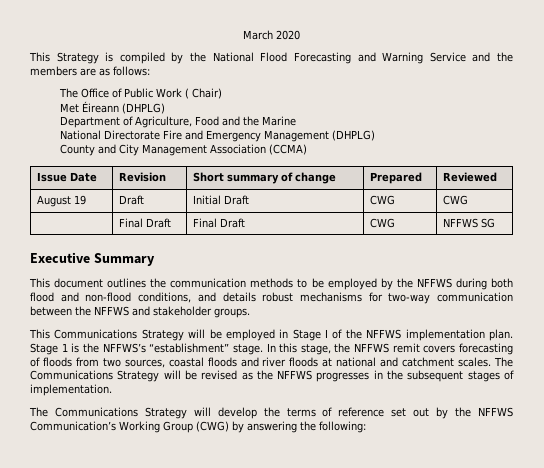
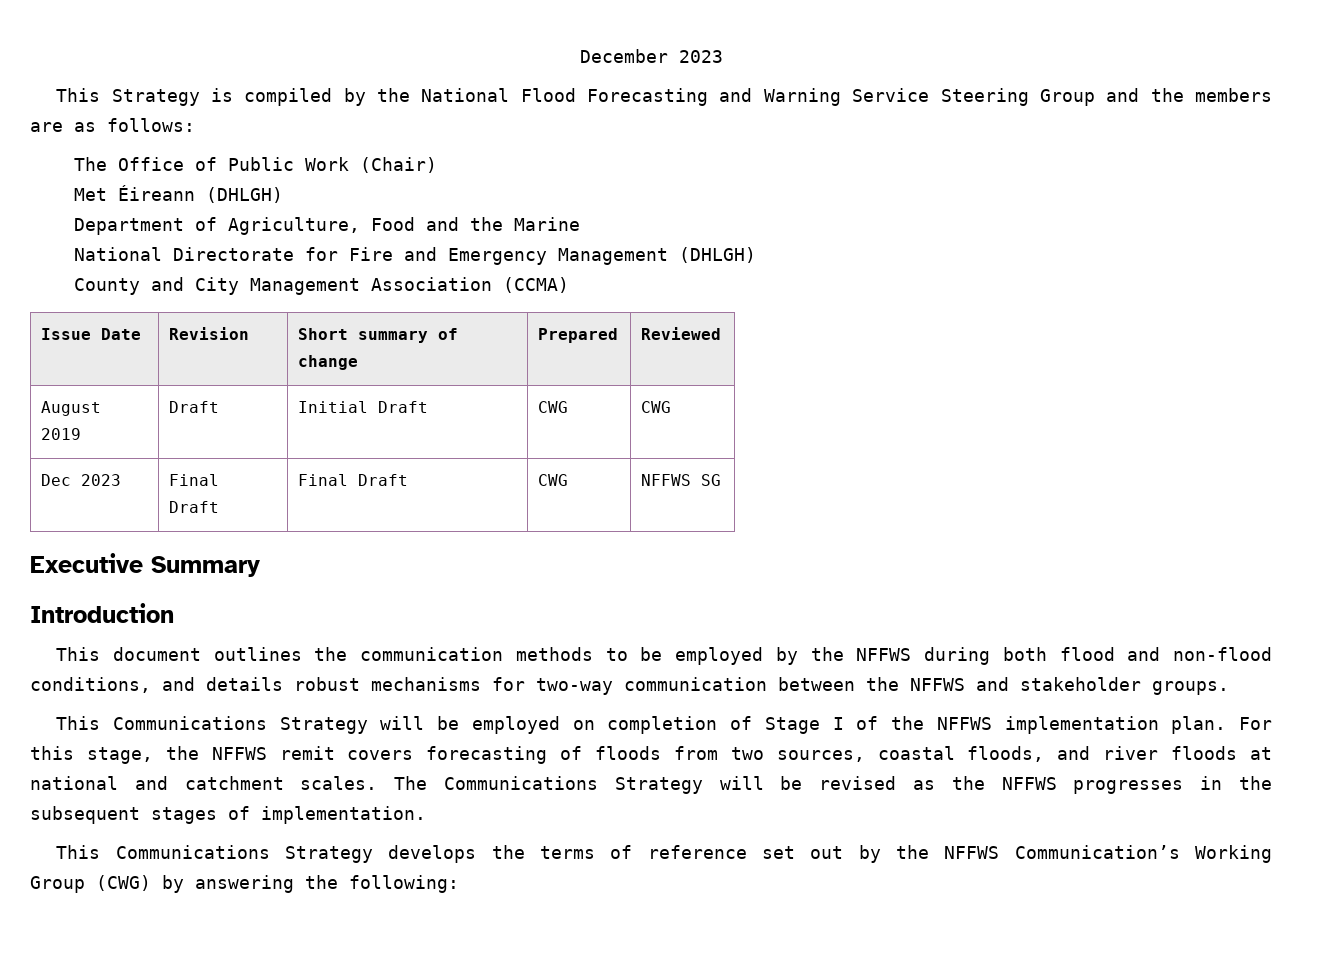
- March 2020
+ December 2023
- This Strategy is compiled by the National Flood Forecasting and Warning Service and the members are as follows:
+ This Strategy is compiled by the National Flood Forecasting and Warning Service Steering Group and the members are as follows:
- The Office of Public Work ( Chair)
+ The Office of Public Work (Chair)
- Met Éireann (DHPLG)
+ Met Éireann (DHLGH)
- National Directorate Fire and Emergency Management (DHPLG)
+ National Directorate for Fire and Emergency Management (DHLGH)
- August 19 | Draft | Initial Draft | CWG | CWG
+ August 2019 | Draft | Initial Draft | CWG | CWG
- | Final Draft | Final Draft | CWG | NFFWS SG
+ Dec 2023 | Final Draft | Final Draft | CWG | NFFWS SG
+ Introduction
- This Communications Strategy will be employed in Stage I of the NFFWS implementation plan.
+ This Communications Strategy will be employed on completion of Stage I of the NFFWS implementation plan.
- Stage 1 is the NFFWS’s “establishment” stage. In this stage, the NFFWS remit covers forecasting of floods from two sources, coastal floods and river floods at national and catchment scales.
+ For this stage, the NFFWS remit covers forecasting of floods from two sources, coastal floods, and river floods at national and catchment scales.
- The Communications Strategy will develop the terms of reference set out by the NFFWS Communication’s Working Group (CWG) by answering the following:
+ This Communications Strategy develops the terms of reference set out by the NFFWS Communication’s Working Group (CWG) by answering the following:

